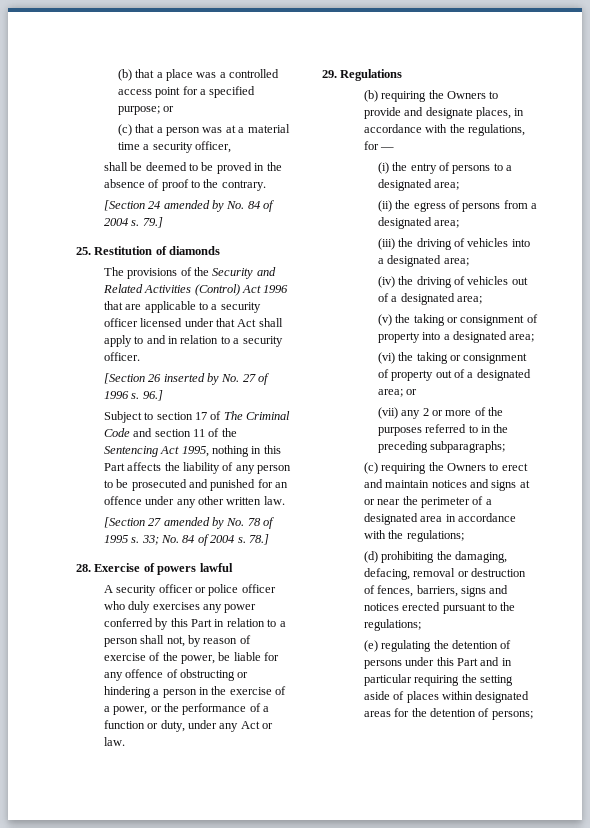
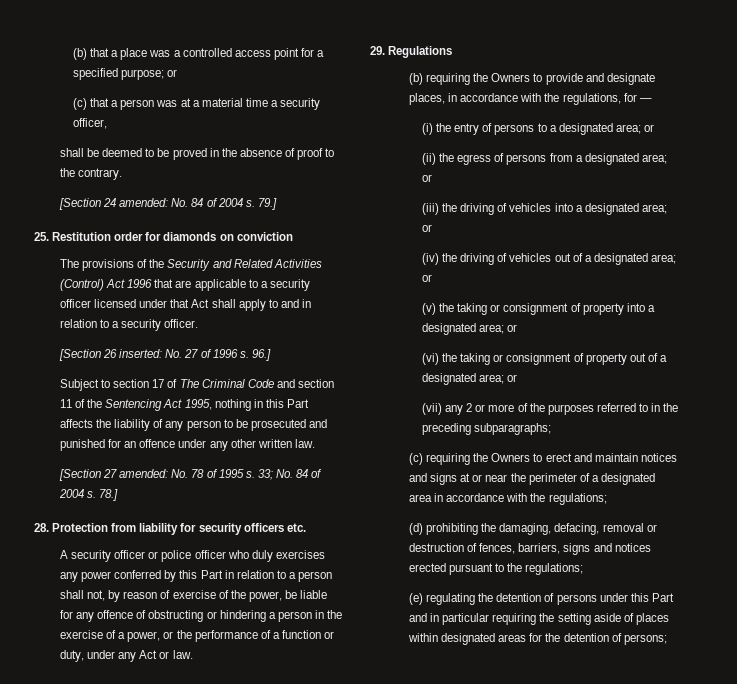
- [Section 24 amended by No. 84 of 2004 s.
+ [Section 24 amended: No. 84 of 2004 s.
- 25. Restitution of diamonds
+ 25. Restitution order for diamonds on conviction
- [Section 26 inserted by No. 27 of 1996 s.
+ [Section 26 inserted: No. 27 of 1996 s.
- [Section 27 amended by No. 78 of 1995 s.
+ [Section 27 amended: No. 78 of 1995 s.
- 28. Exercise of powers lawful
+ 28. Protection from liability for security officers etc.
- (i) the entry of persons to a designated area;
+ (i) the entry of persons to a designated area; or
- (ii) the egress of persons from a designated area;
+ (ii) the egress of persons from a designated area; or
- (iii) the driving of vehicles into a designated area;
+ (iii) the driving of vehicles into a designated area; or
- (iv) the driving of vehicles out of a designated area;
+ (iv) the driving of vehicles out of a designated area; or
- (v) the taking or consignment of property into a designated area;
+ (v) the taking or consignment of property into a designated area; or

